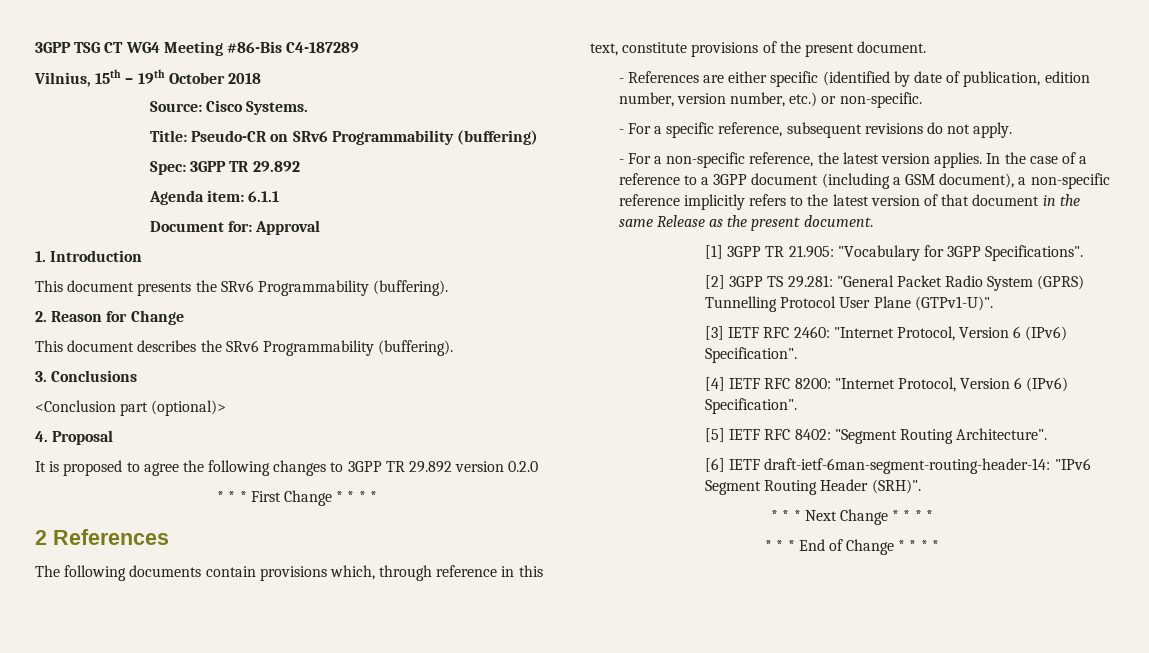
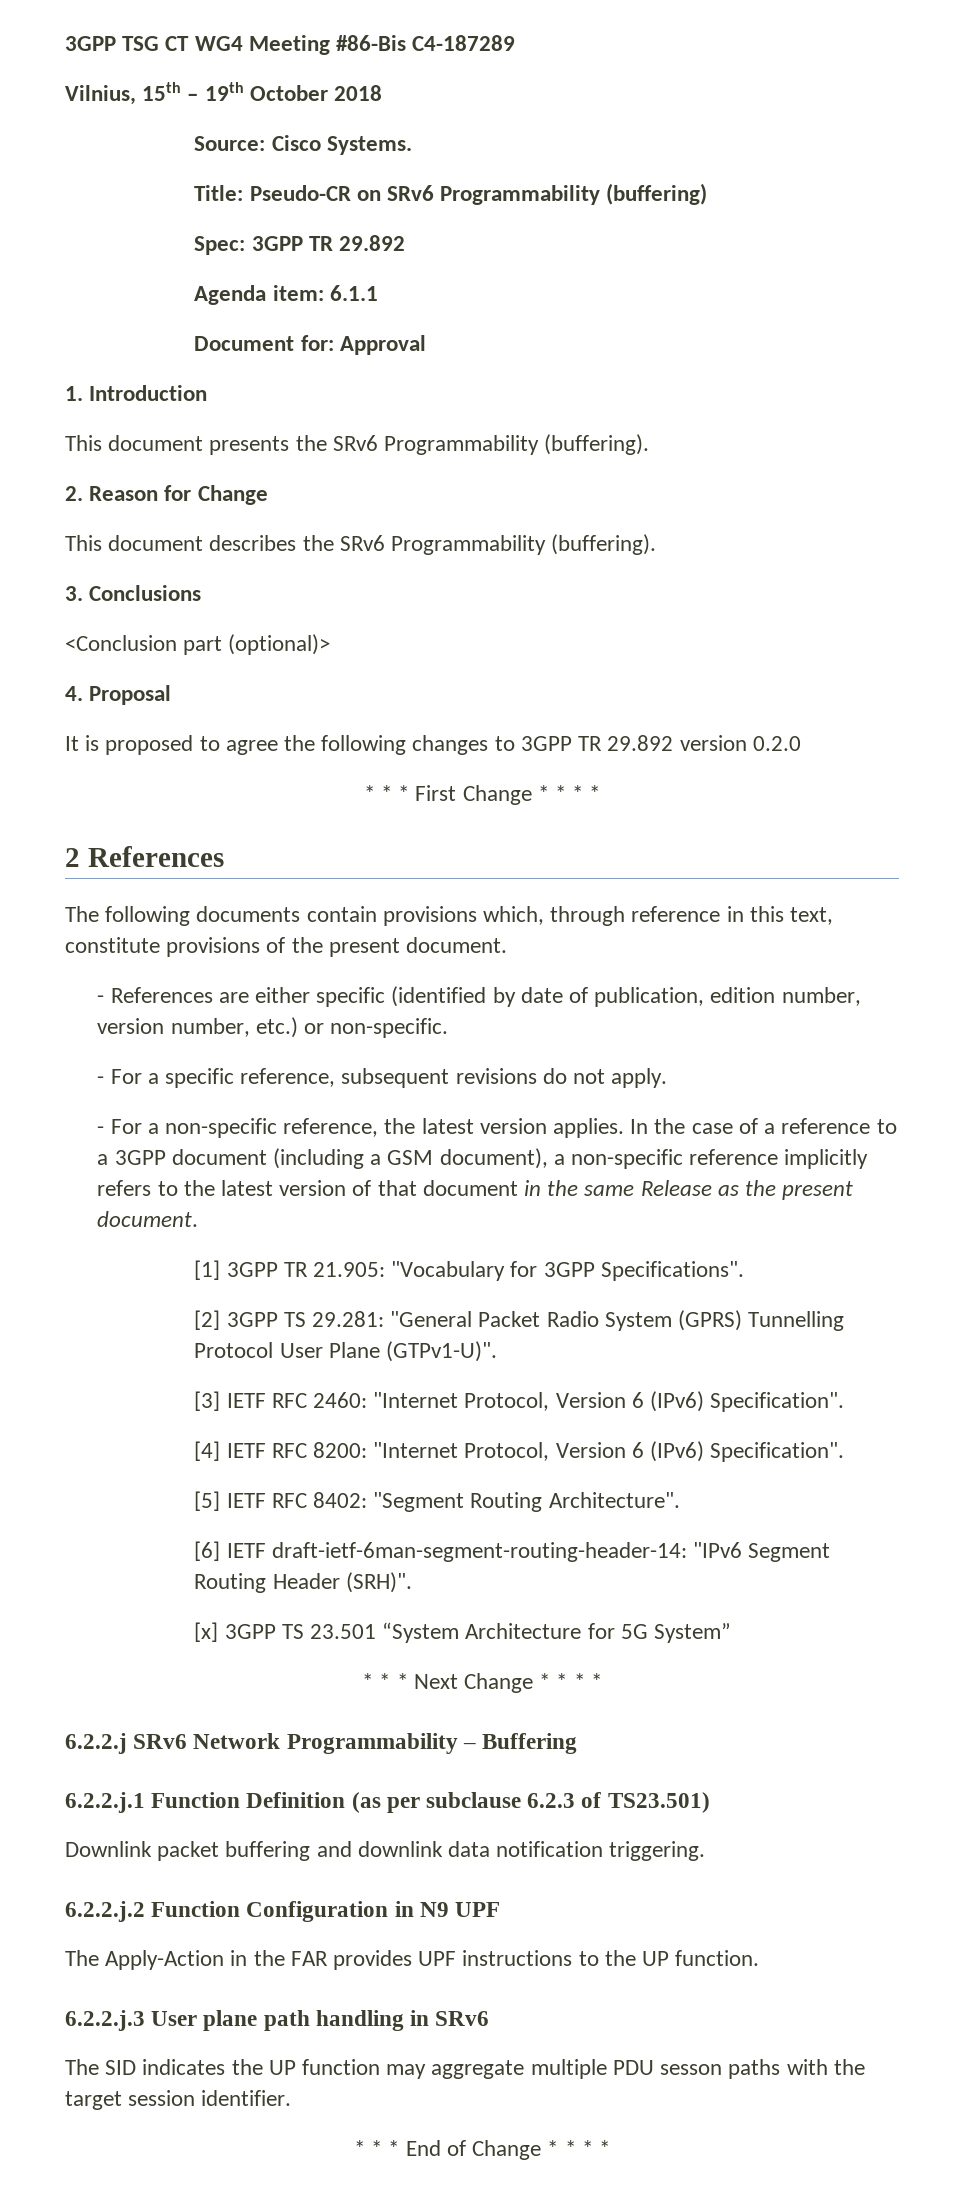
+ [x] 3GPP TS 23.501 “System Architecture for 5G System”
+ 6.2.2.j SRv6 Network Programmability – Buffering
+ 6.2.2.j.1 Function Definition (as per subclause 6.2.3 of TS23.501)
+ Downlink packet buffering and downlink data notification triggering.
+ 6.2.2.j.2 Function Configuration in N9 UPF
+ The Apply-Action in the FAR provides UPF instructions to the UP function.
+ 6.2.2.j.3 User plane path handling in SRv6
+ The SID indicates the UP function may aggregate multiple PDU sesson paths with the target session identifier.

